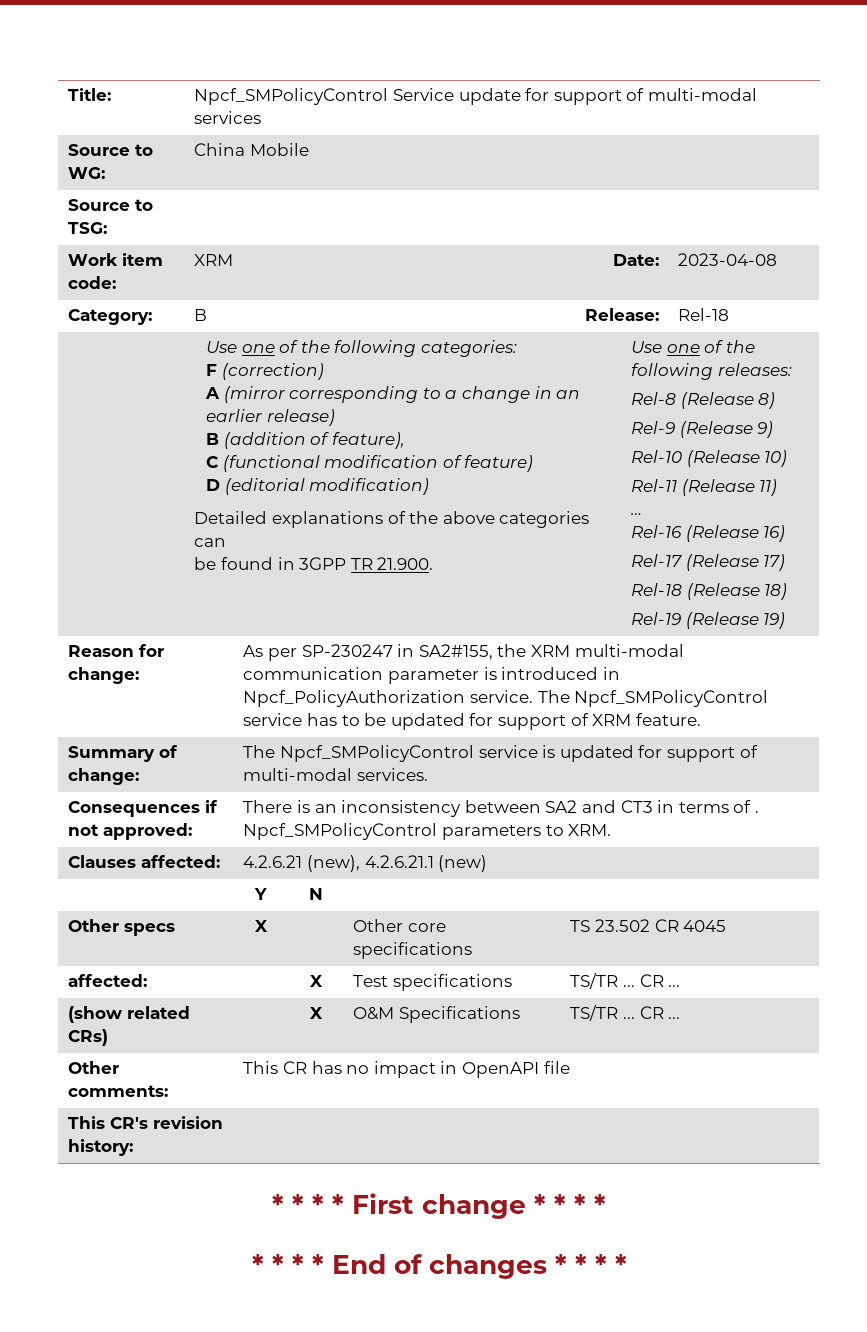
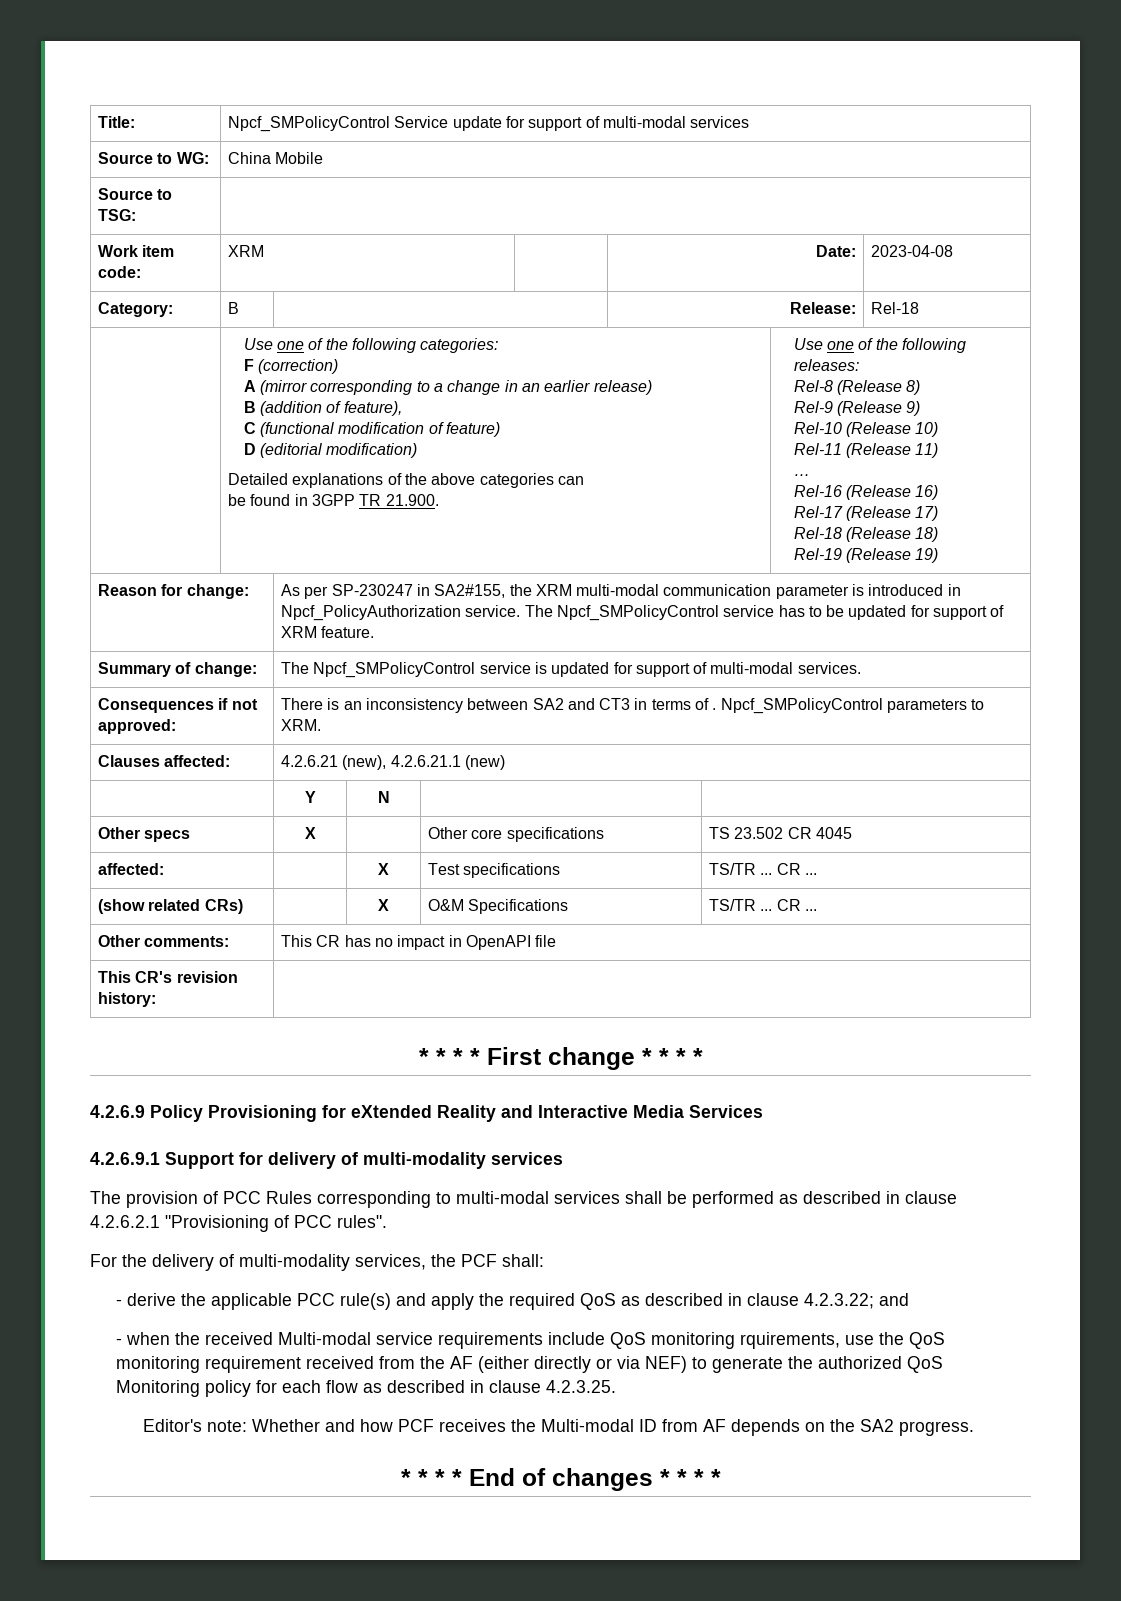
+ 4.2.6.9 Policy Provisioning for eXtended Reality and Interactive Media Services
+ 4.2.6.9.1 Support for delivery of multi-modality services
+ The provision of PCC Rules corresponding to multi-modal services shall be performed as described in clause 4.2.6.2.1 "Provisioning of PCC rules".
+ For the delivery of multi-modality services, the PCF shall:
+ - derive the applicable PCC rule(s) and apply the required QoS as described in clause 4.2.3.22; and
+ - when the received Multi-modal service requirements include QoS monitoring rquirements, use the QoS monitoring requirement received from the AF (either directly or via NEF) to generate the authorized QoS Monitoring policy for each flow as described in clause 4.2.3.25.
+ Editor's note: Whether and how PCF receives the Multi-modal ID from AF depends on the SA2 progress.

